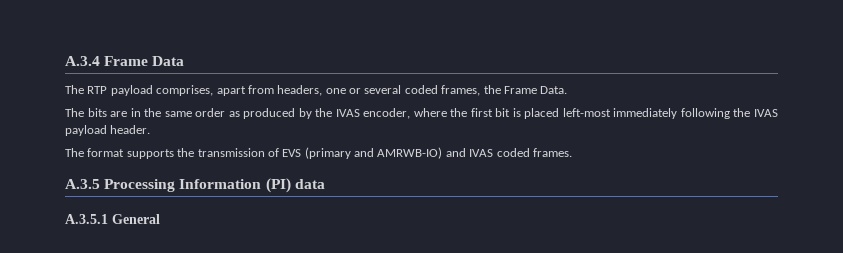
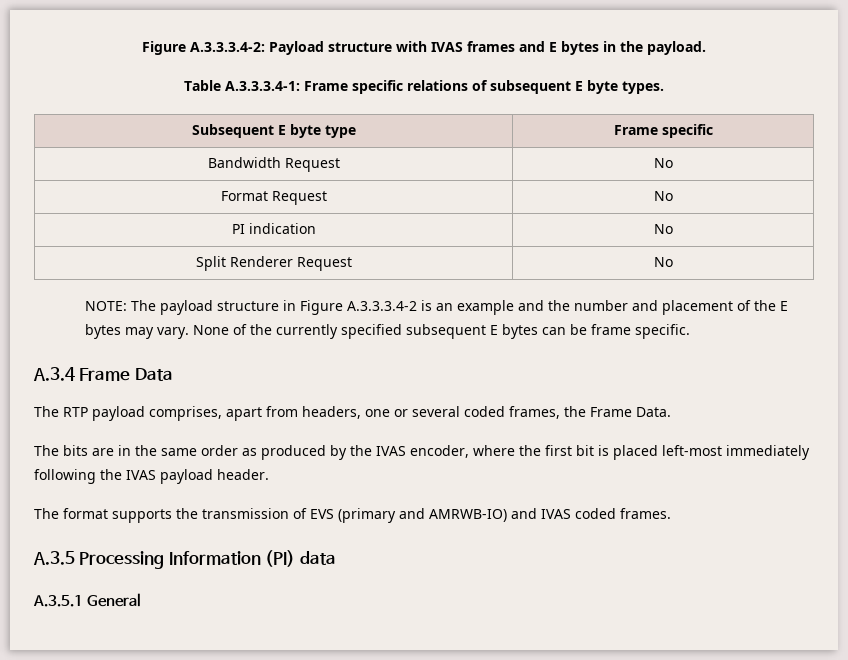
+ Figure A.3.3.3.4-2: Payload structure with IVAS frames and E bytes in the payload.
+ Table A.3.3.3.4-1: Frame specific relations of subsequent E byte types.
+ Subsequent E byte type | Frame specific
+ Bandwidth Request | No
+ Format Request | No
+ PI indication | No
+ Split Renderer Request | No
+ NOTE: The payload structure in Figure A.3.3.3.4-2 is an example and the number and placement of the E bytes may vary. None of the currently specified subsequent E bytes can be frame specific.

